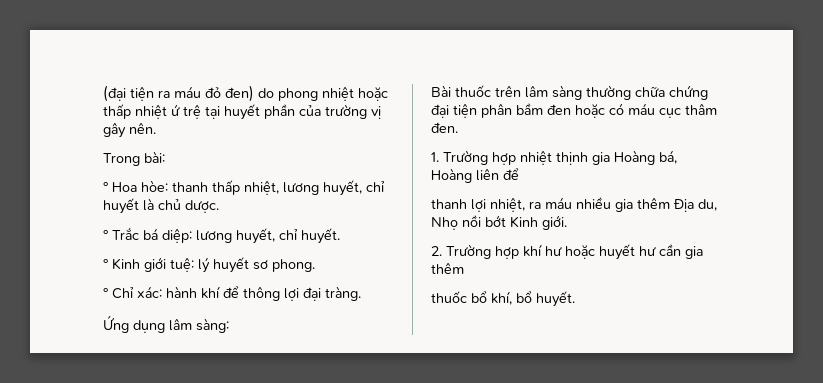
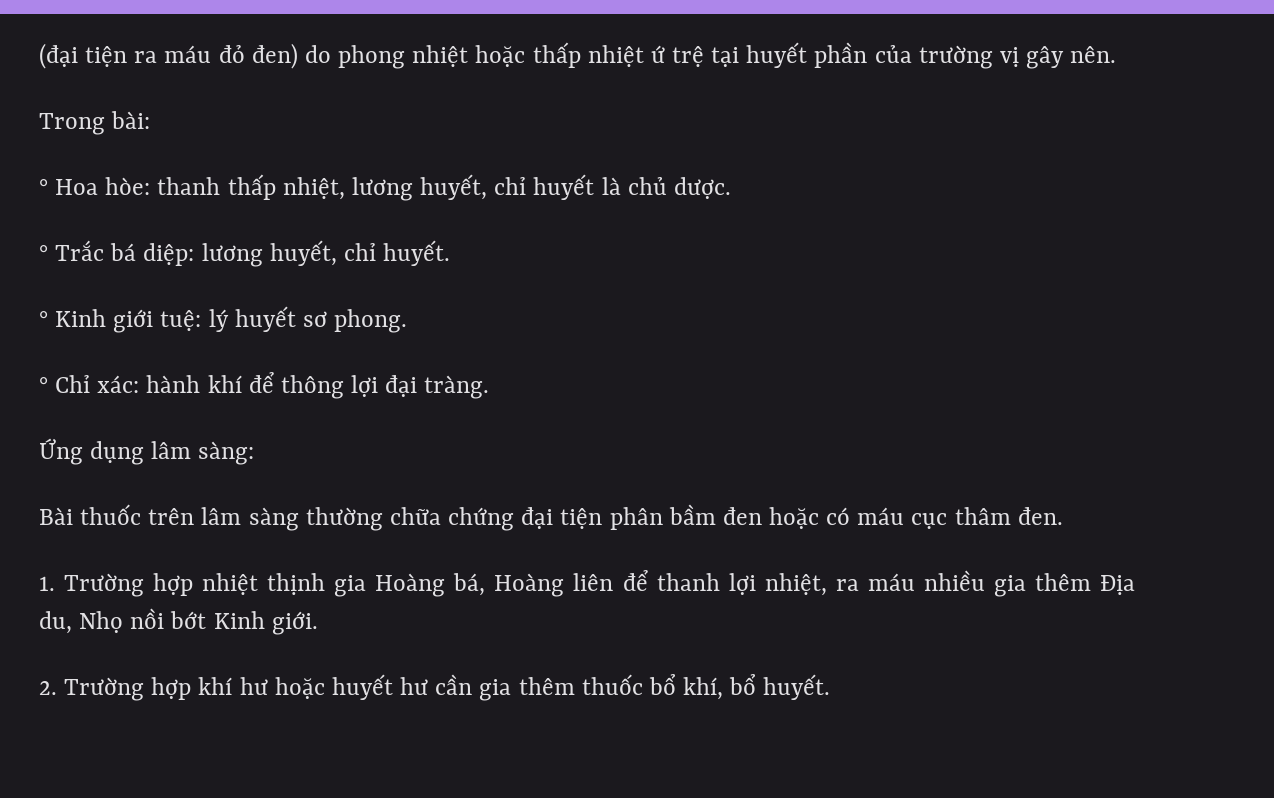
- 1. Trường hợp nhiệt thịnh gia Hoàng bá, Hoàng liên để
- thanh lợi nhiệt, ra máu nhiều gia thêm Địa du, Nhọ nồi bớt Kinh giới.
+ 1. Trường hợp nhiệt thịnh gia Hoàng bá, Hoàng liên để thanh lợi nhiệt, ra máu nhiều gia thêm Địa du, Nhọ nồi bớt Kinh giới.
- 2. Trường hợp khí hư hoặc huyết hư cần gia thêm
- thuốc bổ khí, bổ huyết.
+ 2. Trường hợp khí hư hoặc huyết hư cần gia thêm thuốc bổ khí, bổ huyết.

